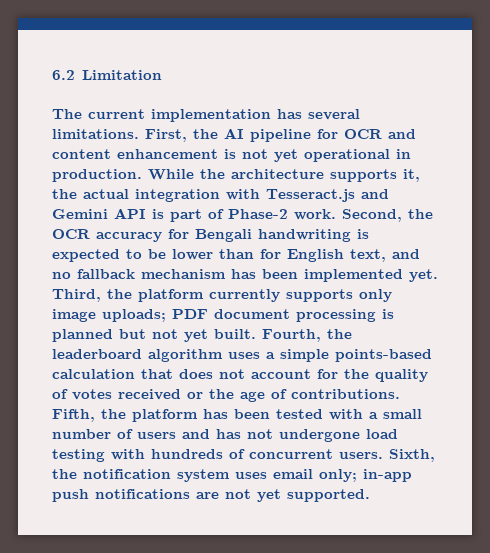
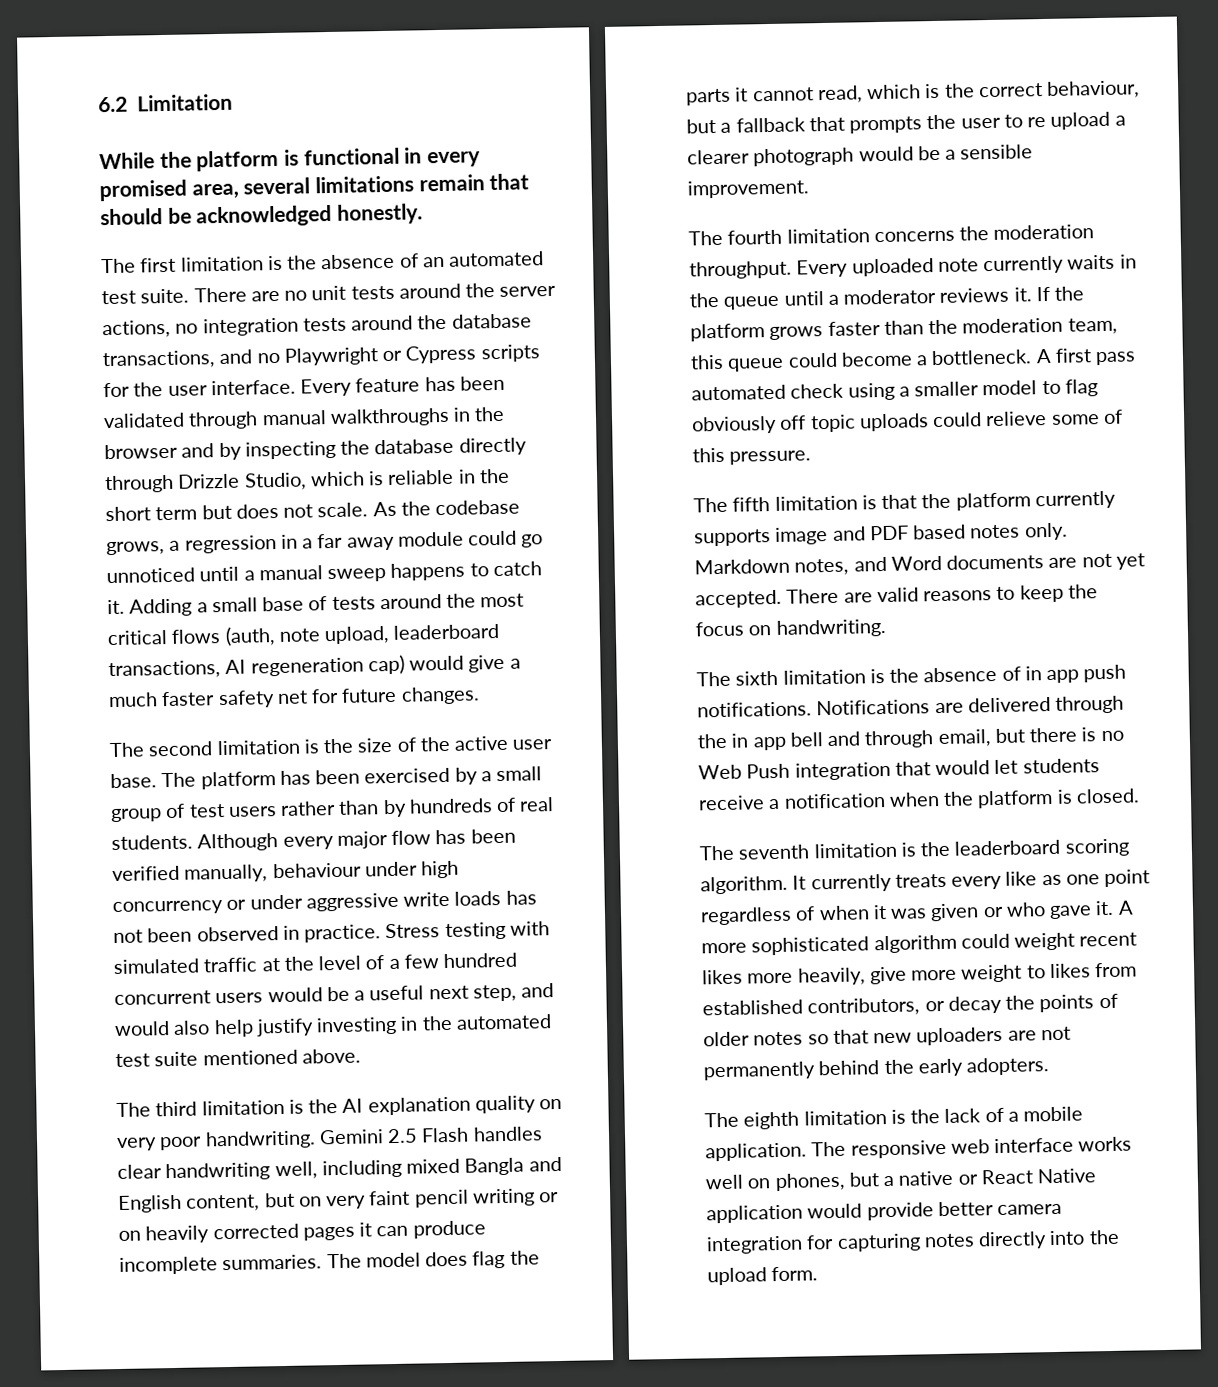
- The current implementation has several limitations. First, the AI pipeline for OCR and content enhancement is not yet operational in production. While the architecture supports it, the actual integration with Tesseract.js and Gemini API is part of Phase-2 work. Second, the OCR accuracy for Bengali handwriting is expected to be lower than for English text, and no fallback mechanism has been implemented yet. Third, the platform currently supports only image uploads; PDF document processing is planned but not yet built. Fourth, the leaderboard algorithm uses a simple points-based calculation that does not account for the quality of votes received or the age of contributions. Fifth, the platform has been tested with a small number of users and has not undergone load testing with hundreds of concurrent users. Sixth, the notification system uses email only; in-app push notifications are not yet supported.
+ While the platform is functional in every promised area, several limitations remain that should be acknowledged honestly.
+ The first limitation is the absence of an automated test suite. There are no unit tests around the server actions, no integration tests around the database transactions, and no Playwright or Cypress scripts for the user interface. Every feature has been validated through manual walkthroughs in the browser and by inspecting the database directly through Drizzle Studio, which is reliable in the short term but does not scale. As the codebase grows, a regression in a far away module could go unnoticed until a manual sweep happens to catch it. Adding a small base of tests around the most critical flows (auth, note upload, leaderboard transactions, AI regeneration cap) would give a much faster safety net for future changes.
+ The second limitation is the size of the active user base. The platform has been exercised by a small group of test users rather than by hundreds of real students. Although every major flow has been verified manually, behaviour under high concurrency or under aggressive write loads has not been observed in practice. Stress testing with simulated traffic at the level of a few hundred concurrent users would be a useful next step, and would also help justify investing in the automated test suite mentioned above.
+ The third limitation is the AI explanation quality on very poor handwriting. Gemini 2.5 Flash handles clear handwriting well, including mixed Bangla and English content, but on very faint pencil writing or on heavily corrected pages it can produce incomplete summaries. The model does flag the parts it cannot read, which is the correct behaviour, but a fallback that prompts the user to re upload a clearer photograph would be a sensible improvement.
+ The fourth limitation concerns the moderation throughput. Every uploaded note currently waits in the queue until a moderator reviews it. If the platform grows faster than the moderation team, this queue could become a bottleneck. A first pass automated check using a smaller model to flag obviously off topic uploads could relieve some of this pressure.
+ The fifth limitation is that the platform currently supports image and PDF based notes only. Markdown notes, and Word documents are not yet accepted. There are valid reasons to keep the focus on handwriting.
+ The sixth limitation is the absence of in app push notifications. Notifications are delivered through the in app bell and through email, but there is no Web Push integration that would let students receive a notification when the platform is closed.
+ The seventh limitation is the leaderboard scoring algorithm. It currently treats every like as one point regardless of when it was given or who gave it. A more sophisticated algorithm could weight recent likes more heavily, give more weight to likes from established contributors, or decay the points of older notes so that new uploaders are not permanently behind the early adopters.
+ The eighth limitation is the lack of a mobile application. The responsive web interface works well on phones, but a native or React Native application would provide better camera integration for capturing notes directly into the upload form.

